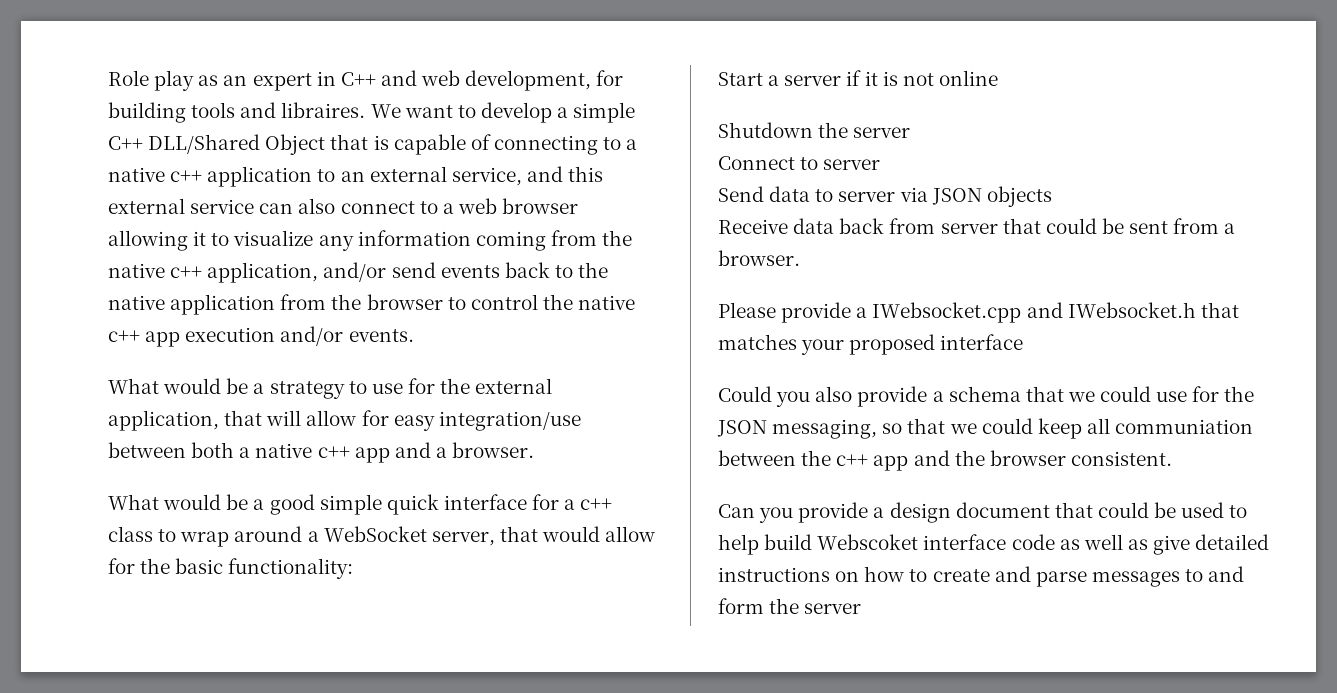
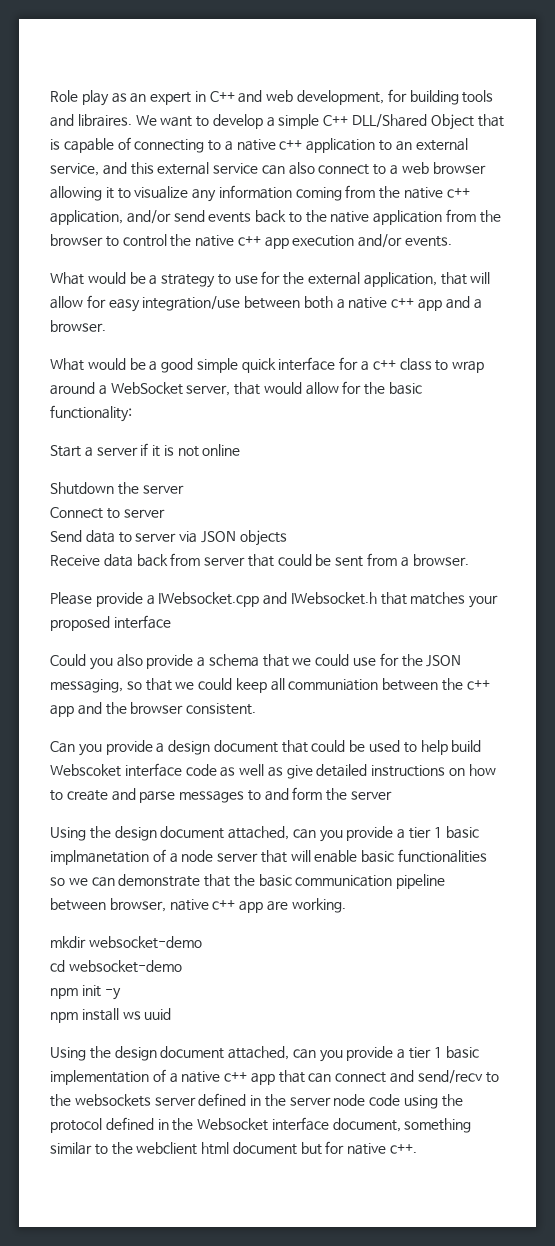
+ Using the design document attached, can you provide a tier 1 basic implmanetation of a node server that will enable basic functionalities so we can demonstrate that the basic communication pipeline between browser, native c++ app are working.
+ mkdir websocket-demo
+ cd websocket-demo
+ npm init -y
+ npm install ws uuid
+ Using the design document attached, can you provide a tier 1 basic implementation of a native c++ app that can connect and send/recv to the websockets server defined in the server node code using the protocol defined in the Websocket interface document, something similar to the webclient html document but for native c++.

